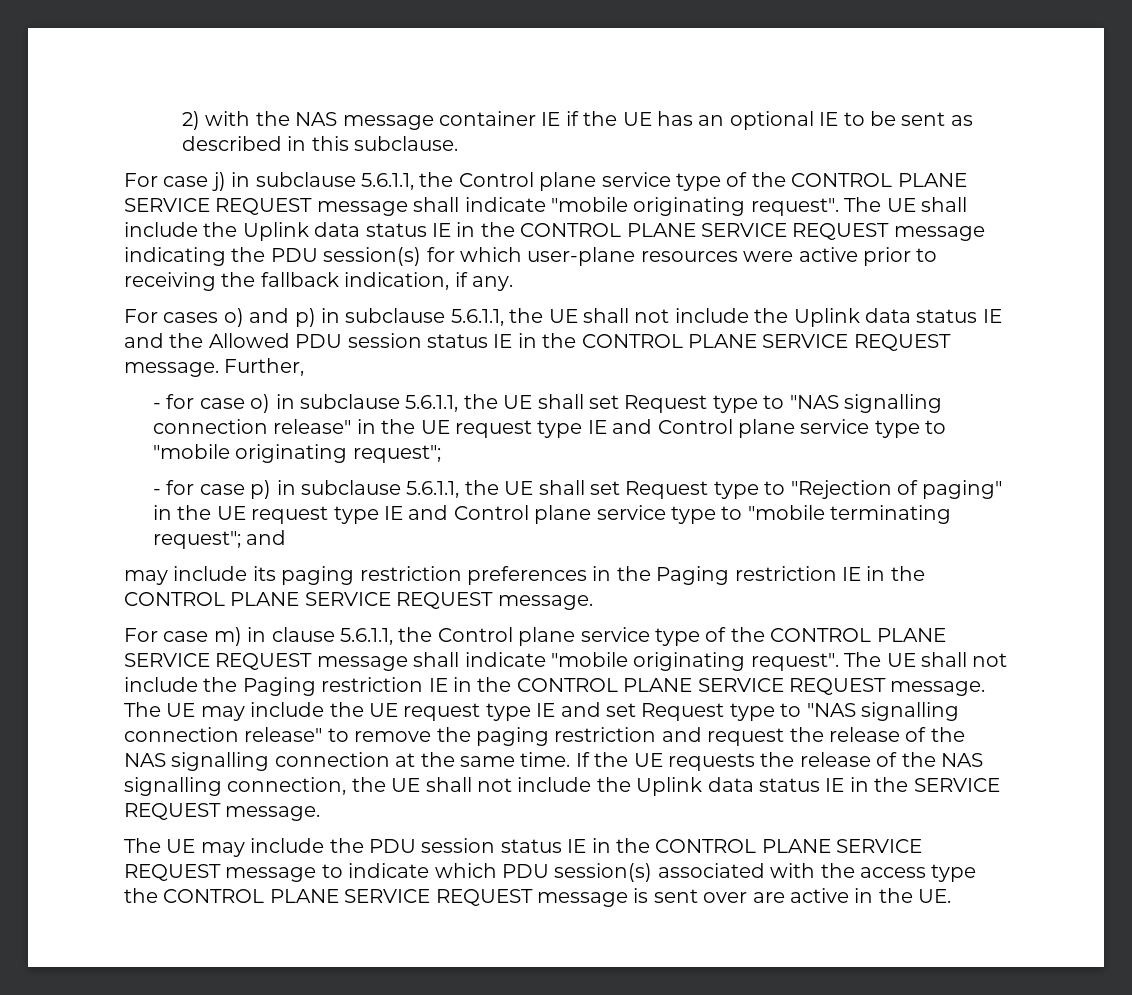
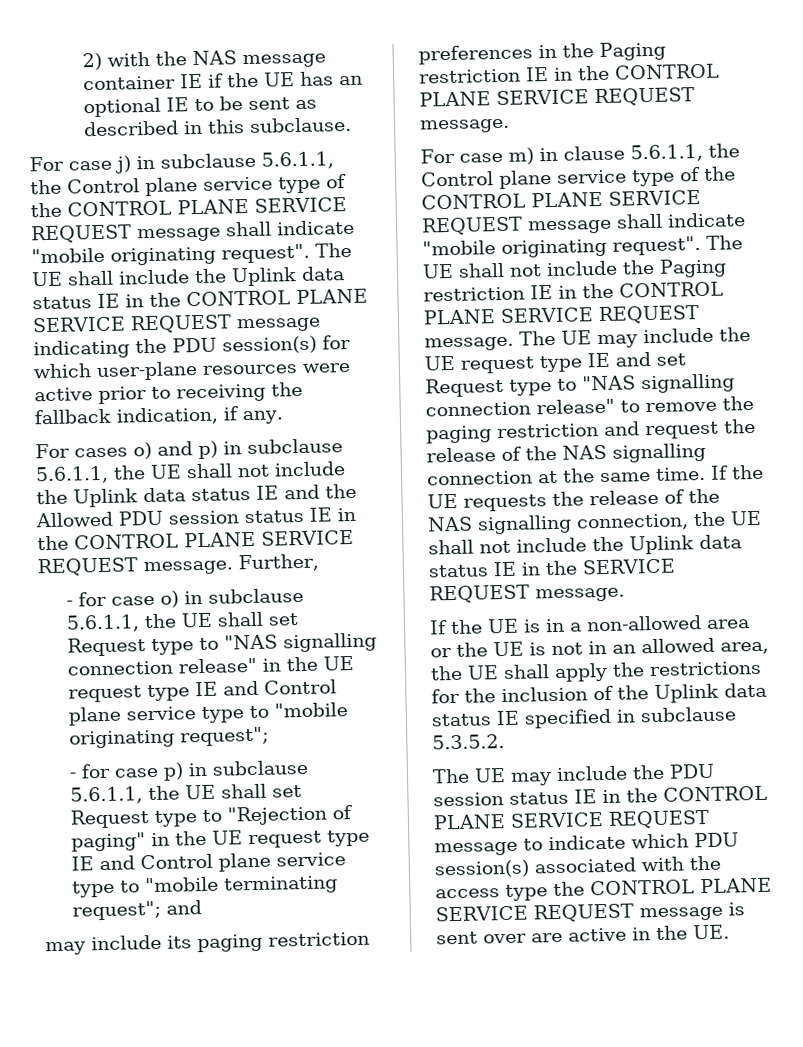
+ If the UE is in a non-allowed area or the UE is not in an allowed area, the UE shall apply the restrictions for the inclusion of the Uplink data status IE specified in subclause 5.3.5.2.

